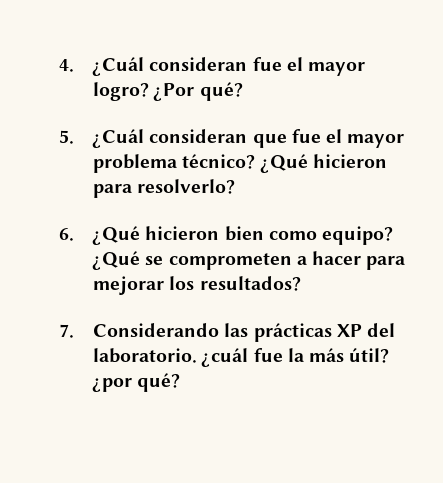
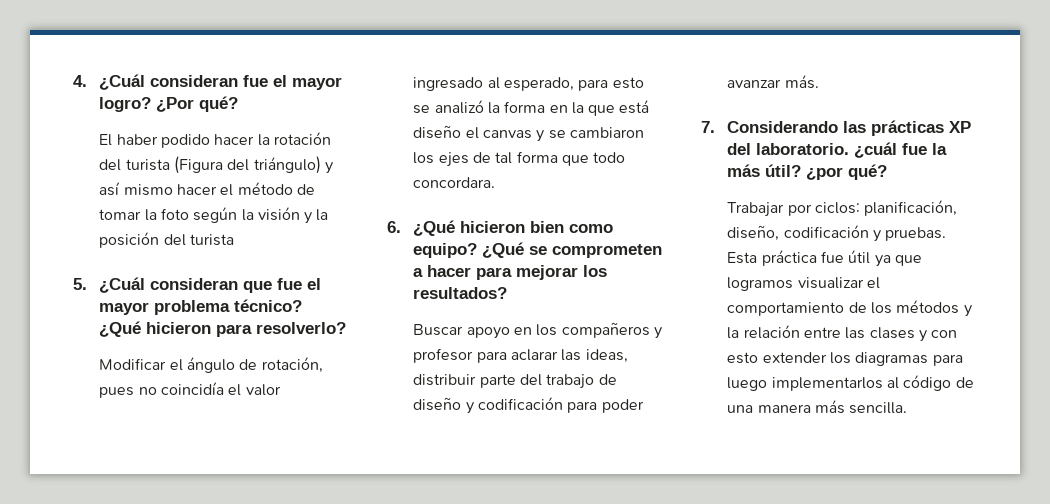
+ El haber podido hacer la rotación del turista (Figura del triángulo) y así mismo hacer el método de tomar la foto según la visión y la posición del turista
+ Modificar el ángulo de rotación, pues no coincidía el valor ingresado al esperado, para esto se analizó la forma en la que está diseño el canvas y se cambiaron los ejes de tal forma que todo concordara.
+ Buscar apoyo en los compañeros y profesor para aclarar las ideas, distribuir parte del trabajo de diseño y codificación para poder avanzar más.
+ Trabajar por ciclos: planificación, diseño, codificación y pruebas. Esta práctica fue útil ya que logramos visualizar el comportamiento de los métodos y la relación entre las clases y con esto extender los diagramas para luego implementarlos al código de una manera más sencilla.

